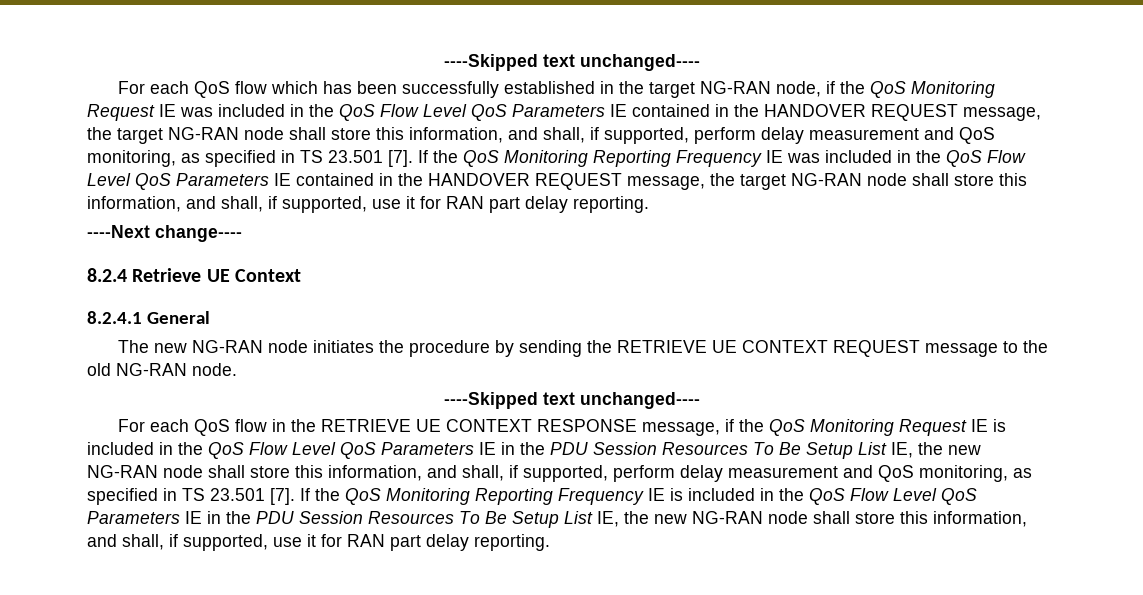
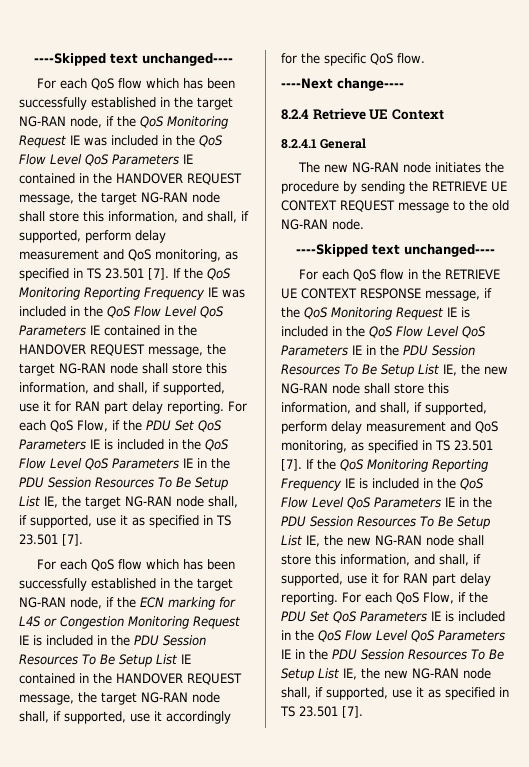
+ For each QoS Flow, if the PDU Set QoS Parameters IE is included in the QoS Flow Level QoS Parameters IE in the PDU Session Resources To Be Setup List IE, the target NG-RAN node shall, if supported, use it as specified in TS 23.501 [7].
+ For each QoS flow which has been successfully established in the target NG-RAN node, if the ECN marking for L4S or Congestion Monitoring Request IE is included in the PDU Session Resources To Be Setup List IE contained in the HANDOVER REQUEST message, the target NG-RAN node shall, if supported, use it accordingly for the specific QoS flow.
+ For each QoS Flow, if the PDU Set QoS Parameters IE is included in the QoS Flow Level QoS Parameters IE in the PDU Session Resources To Be Setup List IE, the new NG-RAN node shall, if supported, use it as specified in TS 23.501 [7].

